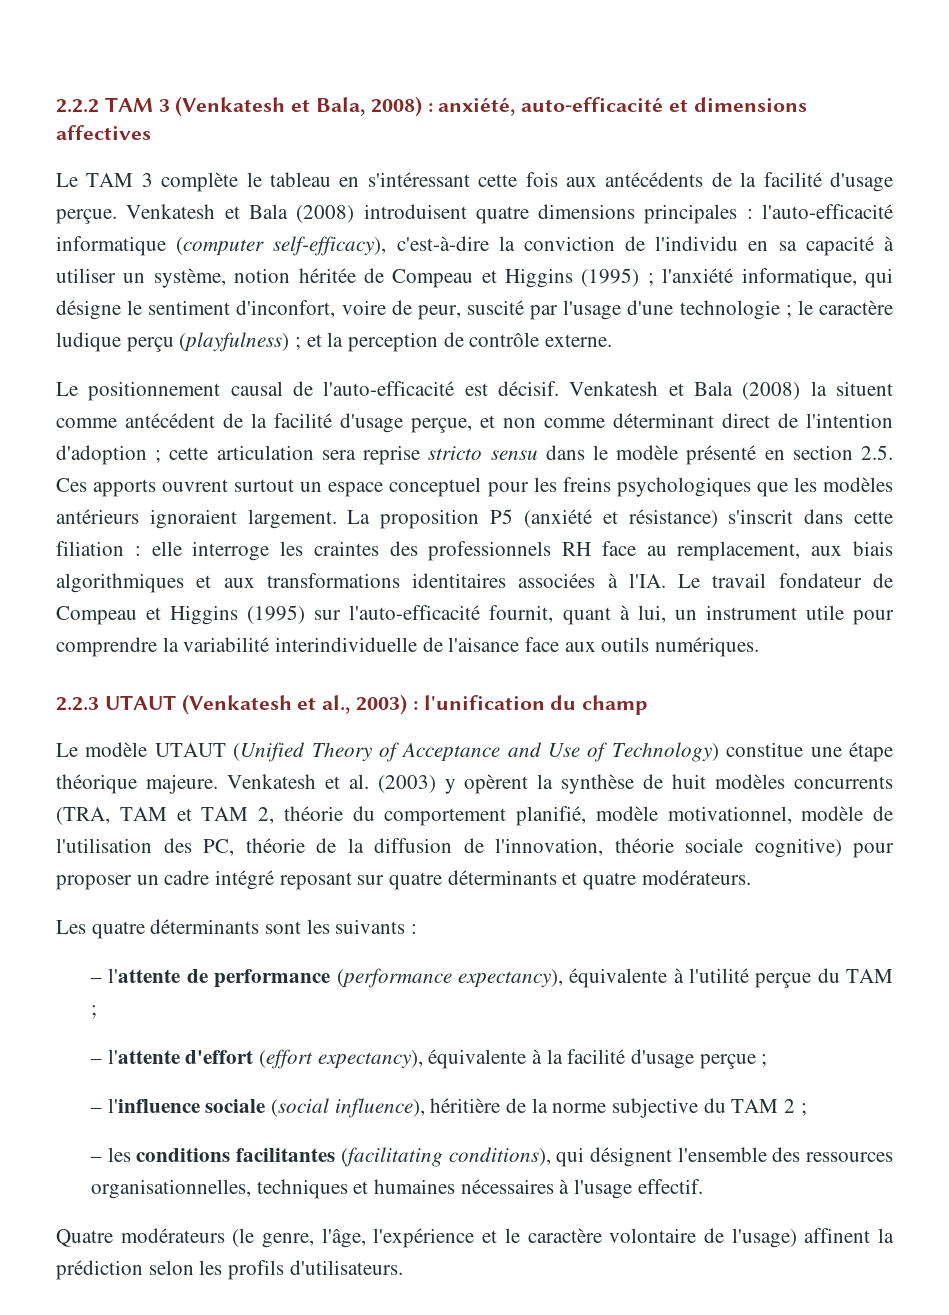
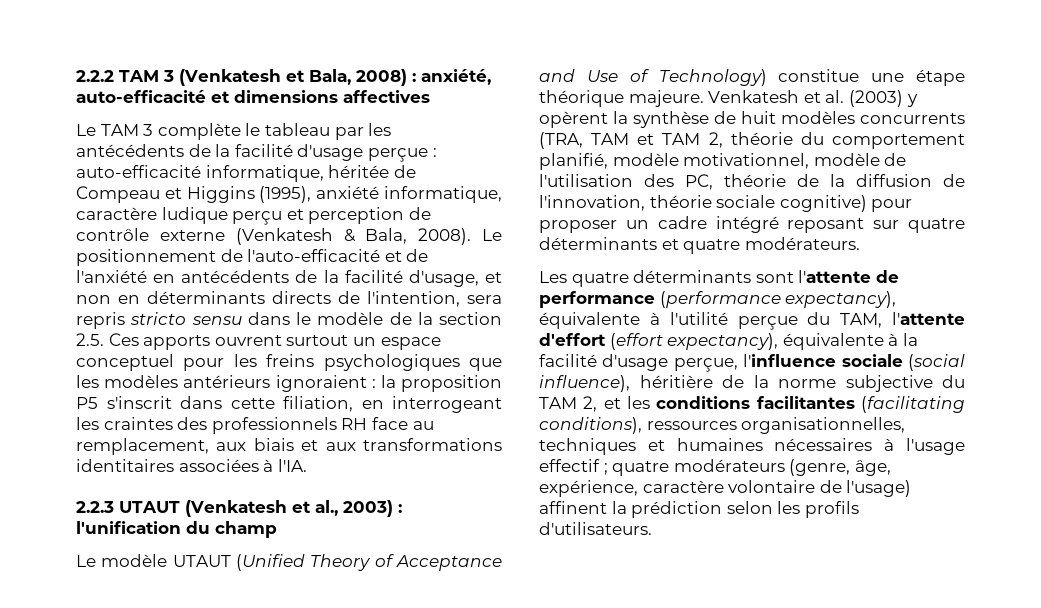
- Le TAM 3 complète le tableau en s'intéressant cette fois aux antécédents de la facilité d'usage perçue. Venkatesh et Bala (2008) introduisent quatre dimensions principales : l'auto-efficacité informatique (computer self-efficacy), c'est-à-dire la conviction de l'individu en sa capacité à utiliser un système, notion héritée de Compeau et Higgins (1995) ; l'anxiété informatique, qui désigne le sentiment d'inconfort, voire de peur, suscité par l'usage d'une technologie ; le caractère ludique perçu (playfulness) ; et la perception de contrôle externe.
- Le positionnement causal de l'auto-efficacité est décisif. Venkatesh et Bala (2008) la situent comme antécédent de la facilité d'usage perçue, et non comme déterminant direct de l'intention d'adoption ; cette articulation sera reprise stricto sensu dans le modèle présenté en section 2.5. Ces apports ouvrent surtout un espace conceptuel pour les freins psychologiques que les modèles antérieurs ignoraient largement. La proposition P5 (anxiété et résistance) s'inscrit dans cette filiation : elle interroge les craintes des professionnels RH face au remplacement, aux biais algorithmiques et aux transformations identitaires associées à l'IA. Le travail fondateur de Compeau et Higgins (1995) sur l'auto-efficacité fournit, quant à lui, un instrument utile pour comprendre la variabilité interindividuelle de l'aisance face aux outils numériques.
+ Le TAM 3 complète le tableau par les antécédents de la facilité d'usage perçue : auto-efficacité informatique, héritée de Compeau et Higgins (1995), anxiété informatique, caractère ludique perçu et perception de contrôle externe (Venkatesh & Bala, 2008). Le positionnement de l'auto-efficacité et de l'anxiété en antécédents de la facilité d'usage, et non en déterminants directs de l'intention, sera repris stricto sensu dans le modèle de la section 2.5. Ces apports ouvrent surtout un espace conceptuel pour les freins psychologiques que les modèles antérieurs ignoraient : la proposition P5 s'inscrit dans cette filiation, en interrogeant les craintes des professionnels RH face au remplacement, aux biais et aux transformations identitaires associées à l'IA.
- Les quatre déterminants sont les suivants :
- – l'attente de performance (performance expectancy), équivalente à l'utilité perçue du TAM ;
- – l'attente d'effort (effort expectancy), équivalente à la facilité d'usage perçue ;
- – l'influence sociale (social influence), héritière de la norme subjective du TAM 2 ;
- – les conditions facilitantes (facilitating conditions), qui désignent l'ensemble des ressources organisationnelles, techniques et humaines nécessaires à l'usage effectif.
- Quatre modérateurs (le genre, l'âge, l'expérience et le caractère volontaire de l'usage) affinent la prédiction selon les profils d'utilisateurs.
+ Les quatre déterminants sont l'attente de performance (performance expectancy), équivalente à l'utilité perçue du TAM, l'attente d'effort (effort expectancy), équivalente à la facilité d'usage perçue, l'influence sociale (social influence), héritière de la norme subjective du TAM 2, et les conditions facilitantes (facilitating conditions), ressources organisationnelles, techniques et humaines nécessaires à l'usage effectif ; quatre modérateurs (genre, âge, expérience, caractère volontaire de l'usage) affinent la prédiction selon les profils d'utilisateurs.

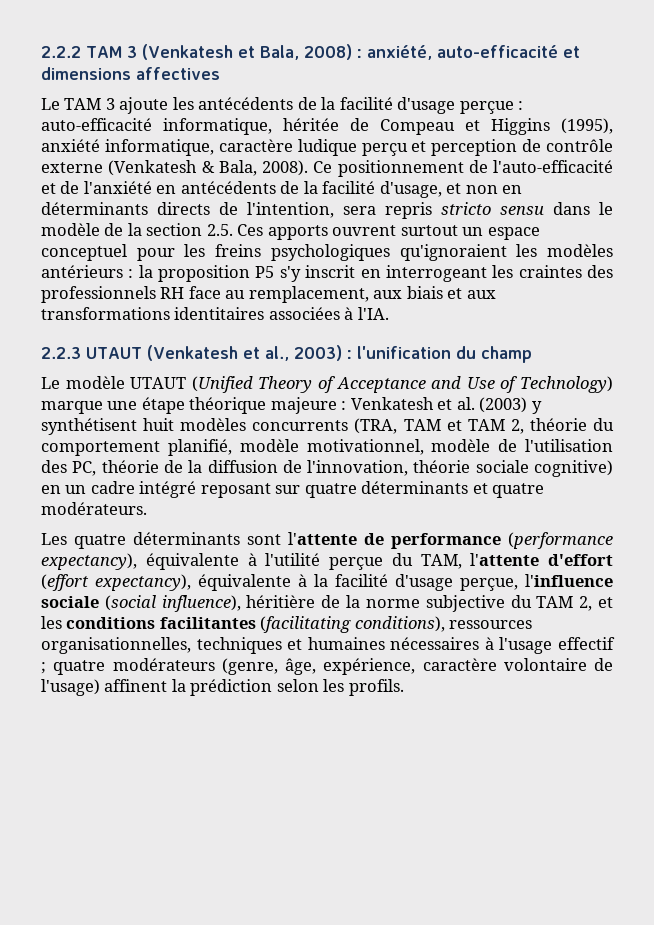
- Le TAM 3 complète le tableau par les antécédents de la facilité d'usage perçue : auto-efficacité informatique, héritée de Compeau et Higgins (1995), anxiété informatique, caractère ludique perçu et perception de contrôle externe (Venkatesh & Bala, 2008).
+ Le TAM 3 ajoute les antécédents de la facilité d'usage perçue : auto-efficacité informatique, héritée de Compeau et Higgins (1995), anxiété informatique, caractère ludique perçu et perception de contrôle externe (Venkatesh & Bala, 2008).
- Le positionnement de l'auto-efficacité et de l'anxiété en antécédents de la facilité d'usage, et non en déterminants directs de l'intention, sera repris stricto sensu dans le modèle de la section 2.5. Ces apports ouvrent surtout un espace conceptuel pour les freins psychologiques que les modèles antérieurs ignoraient :
+ Ce positionnement de l'auto-efficacité et de l'anxiété en antécédents de la facilité d'usage, et non en déterminants directs de l'intention, sera repris stricto sensu dans le modèle de la section 2.5. Ces apports ouvrent surtout un espace conceptuel pour les freins psychologiques qu'ignoraient les modèles antérieurs :
- la proposition P5 s'inscrit dans cette filiation, en interrogeant les craintes des professionnels RH face au remplacement, aux biais et aux transformations identitaires associées à l'IA.
+ la proposition P5 s'y inscrit en interrogeant les craintes des professionnels RH face au remplacement, aux biais et aux transformations identitaires associées à l'IA.
- Le modèle UTAUT (Unified Theory of Acceptance and Use of Technology) constitue une étape théorique majeure. Venkatesh et al. (2003) y opèrent la synthèse de huit modèles concurrents (TRA, TAM et TAM 2, théorie du comportement planifié, modèle motivationnel, modèle de l'utilisation des PC, théorie de la diffusion de l'innovation, théorie sociale cognitive) pour proposer un cadre intégré reposant sur quatre déterminants et quatre modérateurs.
+ Le modèle UTAUT (Unified Theory of Acceptance and Use of Technology) marque une étape théorique majeure : Venkatesh et al. (2003) y synthétisent huit modèles concurrents (TRA, TAM et TAM 2, théorie du comportement planifié, modèle motivationnel, modèle de l'utilisation des PC, théorie de la diffusion de l'innovation, théorie sociale cognitive) en un cadre intégré reposant sur quatre déterminants et quatre modérateurs.
- quatre modérateurs (genre, âge, expérience, caractère volontaire de l'usage) affinent la prédiction selon les profils d'utilisateurs.
+ quatre modérateurs (genre, âge, expérience, caractère volontaire de l'usage) affinent la prédiction selon les profils.

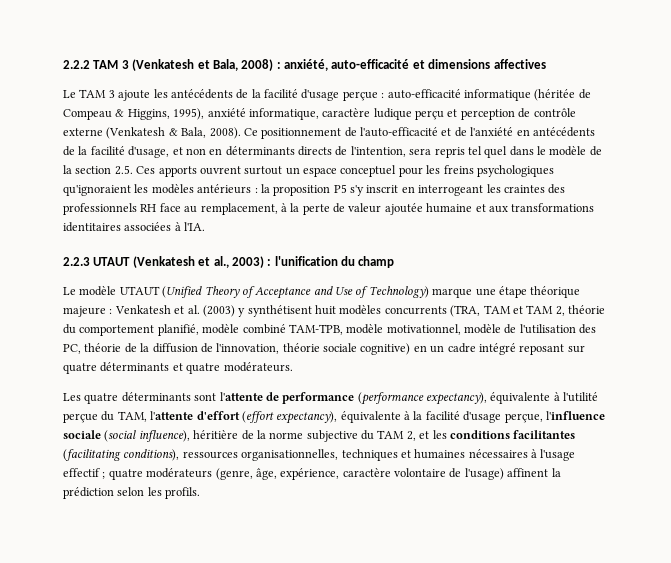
- Le TAM 3 ajoute les antécédents de la facilité d'usage perçue : auto-efficacité informatique, héritée de Compeau et Higgins (1995), anxiété informatique, caractère ludique perçu et perception de contrôle externe (Venkatesh & Bala, 2008).
+ Le TAM 3 ajoute les antécédents de la facilité d'usage perçue : auto-efficacité informatique (héritée de Compeau & Higgins, 1995), anxiété informatique, caractère ludique perçu et perception de contrôle externe (Venkatesh & Bala, 2008).
- Ce positionnement de l'auto-efficacité et de l'anxiété en antécédents de la facilité d'usage, et non en déterminants directs de l'intention, sera repris stricto sensu dans le modèle de la section 2.5. Ces apports ouvrent surtout un espace conceptuel pour les freins psychologiques qu'ignoraient les modèles antérieurs :
+ Ce positionnement de l'auto-efficacité et de l'anxiété en antécédents de la facilité d'usage, et non en déterminants directs de l'intention, sera repris tel quel dans le modèle de la section 2.5. Ces apports ouvrent surtout un espace conceptuel pour les freins psychologiques qu'ignoraient les modèles antérieurs :
- la proposition P5 s'y inscrit en interrogeant les craintes des professionnels RH face au remplacement, aux biais et aux transformations identitaires associées à l'IA.
+ la proposition P5 s'y inscrit en interrogeant les craintes des professionnels RH face au remplacement, à la perte de valeur ajoutée humaine et aux transformations identitaires associées à l'IA.
- Venkatesh et al. (2003) y synthétisent huit modèles concurrents (TRA, TAM et TAM 2, théorie du comportement planifié, modèle motivationnel, modèle de l'utilisation des PC, théorie de la diffusion de l'innovation, théorie sociale cognitive) en un cadre intégré reposant sur quatre déterminants et quatre modérateurs.
+ Venkatesh et al. (2003) y synthétisent huit modèles concurrents (TRA, TAM et TAM 2, théorie du comportement planifié, modèle combiné TAM-TPB, modèle motivationnel, modèle de l'utilisation des PC, théorie de la diffusion de l'innovation, théorie sociale cognitive) en un cadre intégré reposant sur quatre déterminants et quatre modérateurs.

